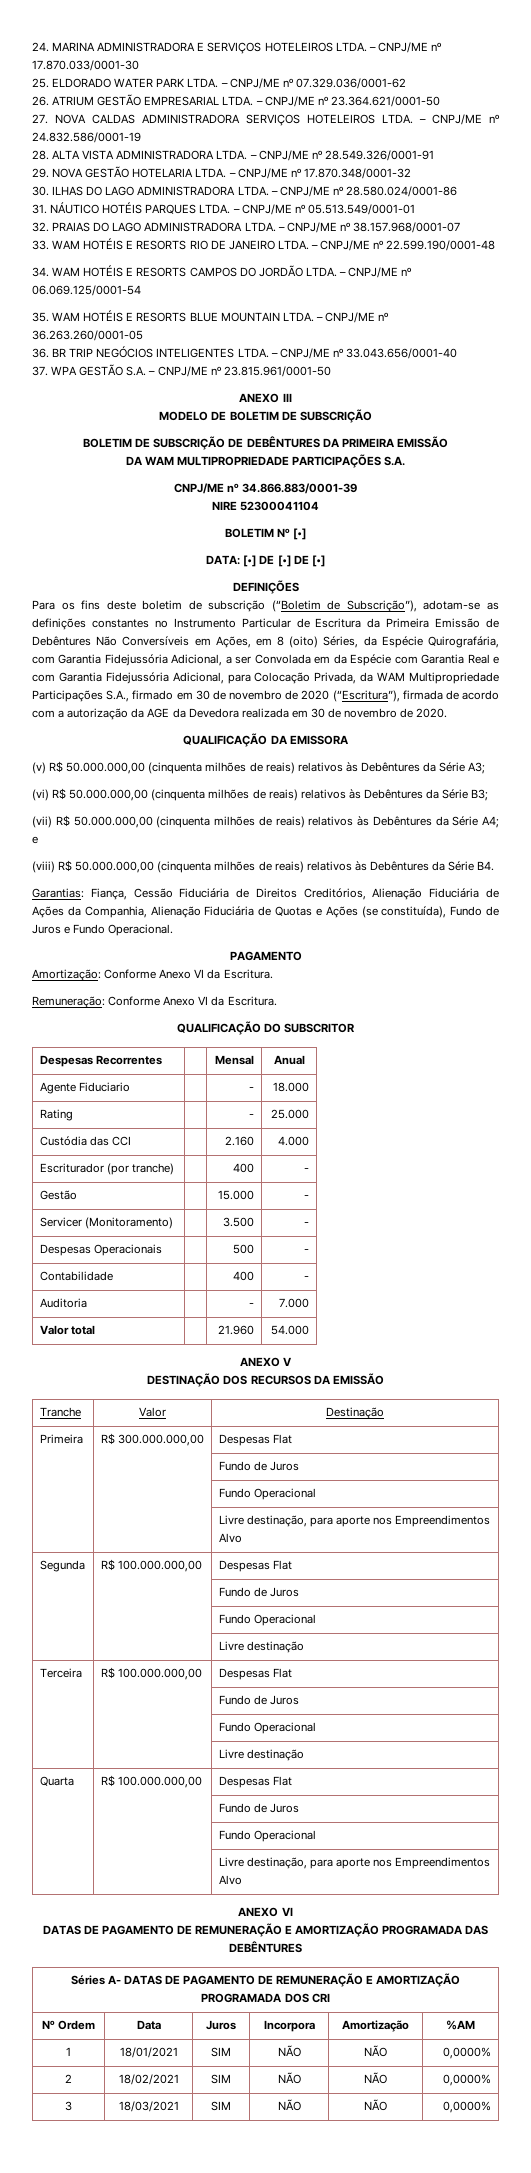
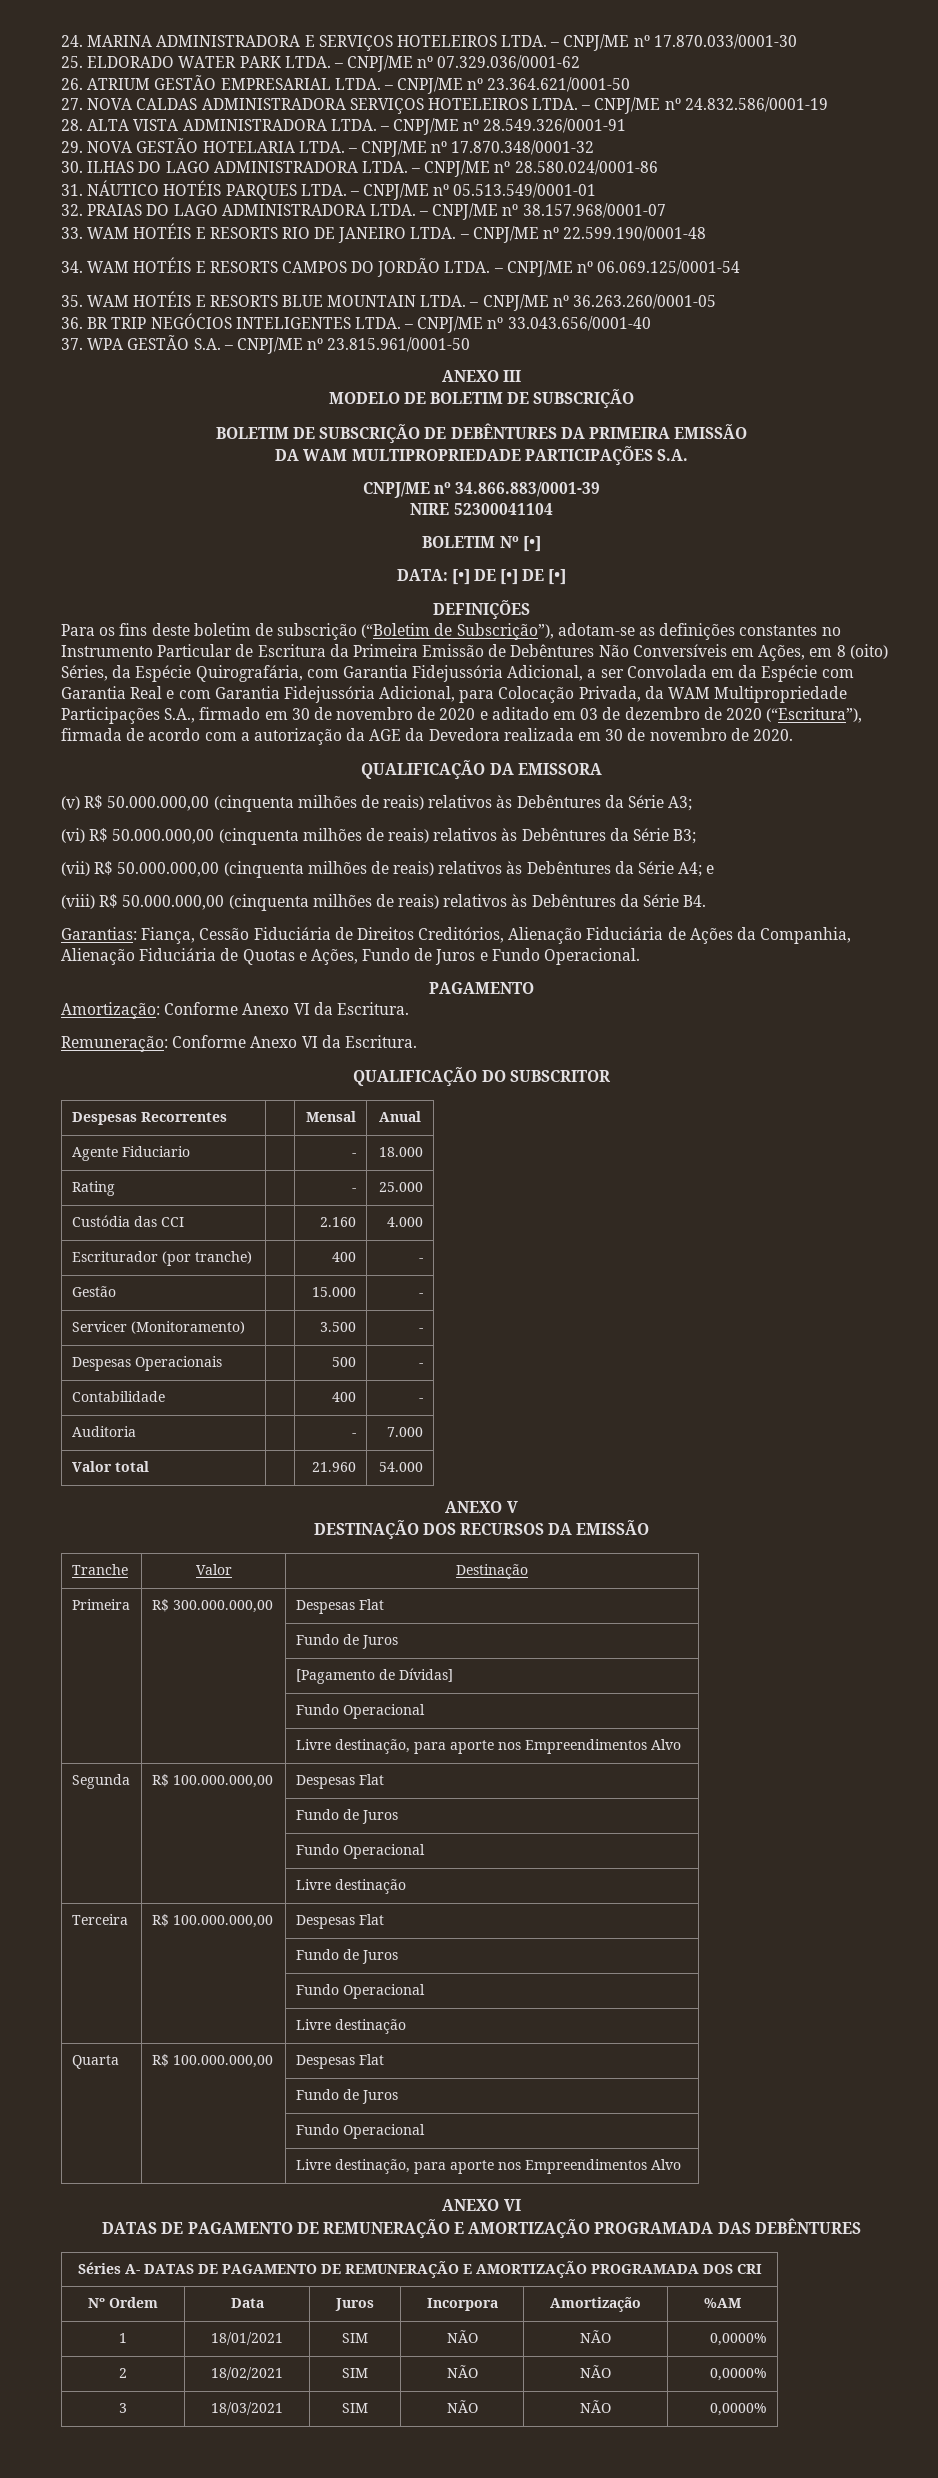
- Para os fins deste boletim de subscrição (“Boletim de Subscrição”), adotam-se as definições constantes no Instrumento Particular de Escritura da Primeira Emissão de Debêntures Não Conversíveis em Ações, em 8 (oito) Séries, da Espécie Quirografária, com Garantia Fidejussória Adicional, a ser Convolada em da Espécie com Garantia Real e com Garantia Fidejussória Adicional, para Colocação Privada, da WAM Multipropriedade Participações S.A., firmado em 30 de novembro de 2020 (“Escritura”), firmada de acordo com a autorização da AGE da Devedora realizada em 30 de novembro de 2020.
+ Para os fins deste boletim de subscrição (“Boletim de Subscrição”), adotam-se as definições constantes no Instrumento Particular de Escritura da Primeira Emissão de Debêntures Não Conversíveis em Ações, em 8 (oito) Séries, da Espécie Quirografária, com Garantia Fidejussória Adicional, a ser Convolada em da Espécie com Garantia Real e com Garantia Fidejussória Adicional, para Colocação Privada, da WAM Multipropriedade Participações S.A., firmado em 30 de novembro de 2020 e aditado em 03 de dezembro de 2020 (“Escritura”), firmada de acordo com a autorização da AGE da Devedora realizada em 30 de novembro de 2020.
- Garantias: Fiança, Cessão Fiduciária de Direitos Creditórios, Alienação Fiduciária de Ações da Companhia, Alienação Fiduciária de Quotas e Ações (se constituída), Fundo de Juros e Fundo Operacional.
+ Garantias: Fiança, Cessão Fiduciária de Direitos Creditórios, Alienação Fiduciária de Ações da Companhia, Alienação Fiduciária de Quotas e Ações, Fundo de Juros e Fundo Operacional.
+ | | [Pagamento de Dívidas]

